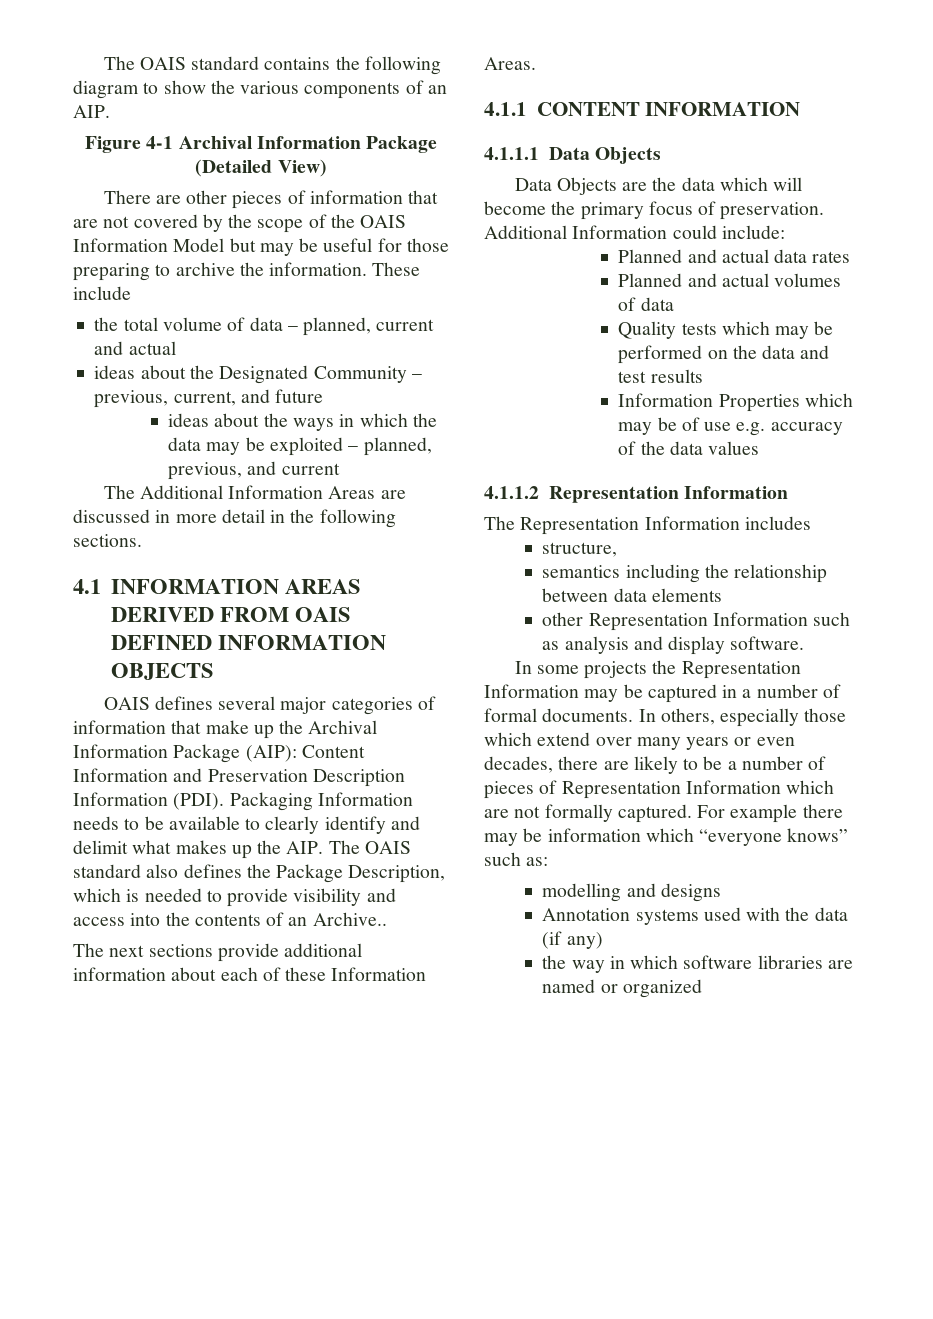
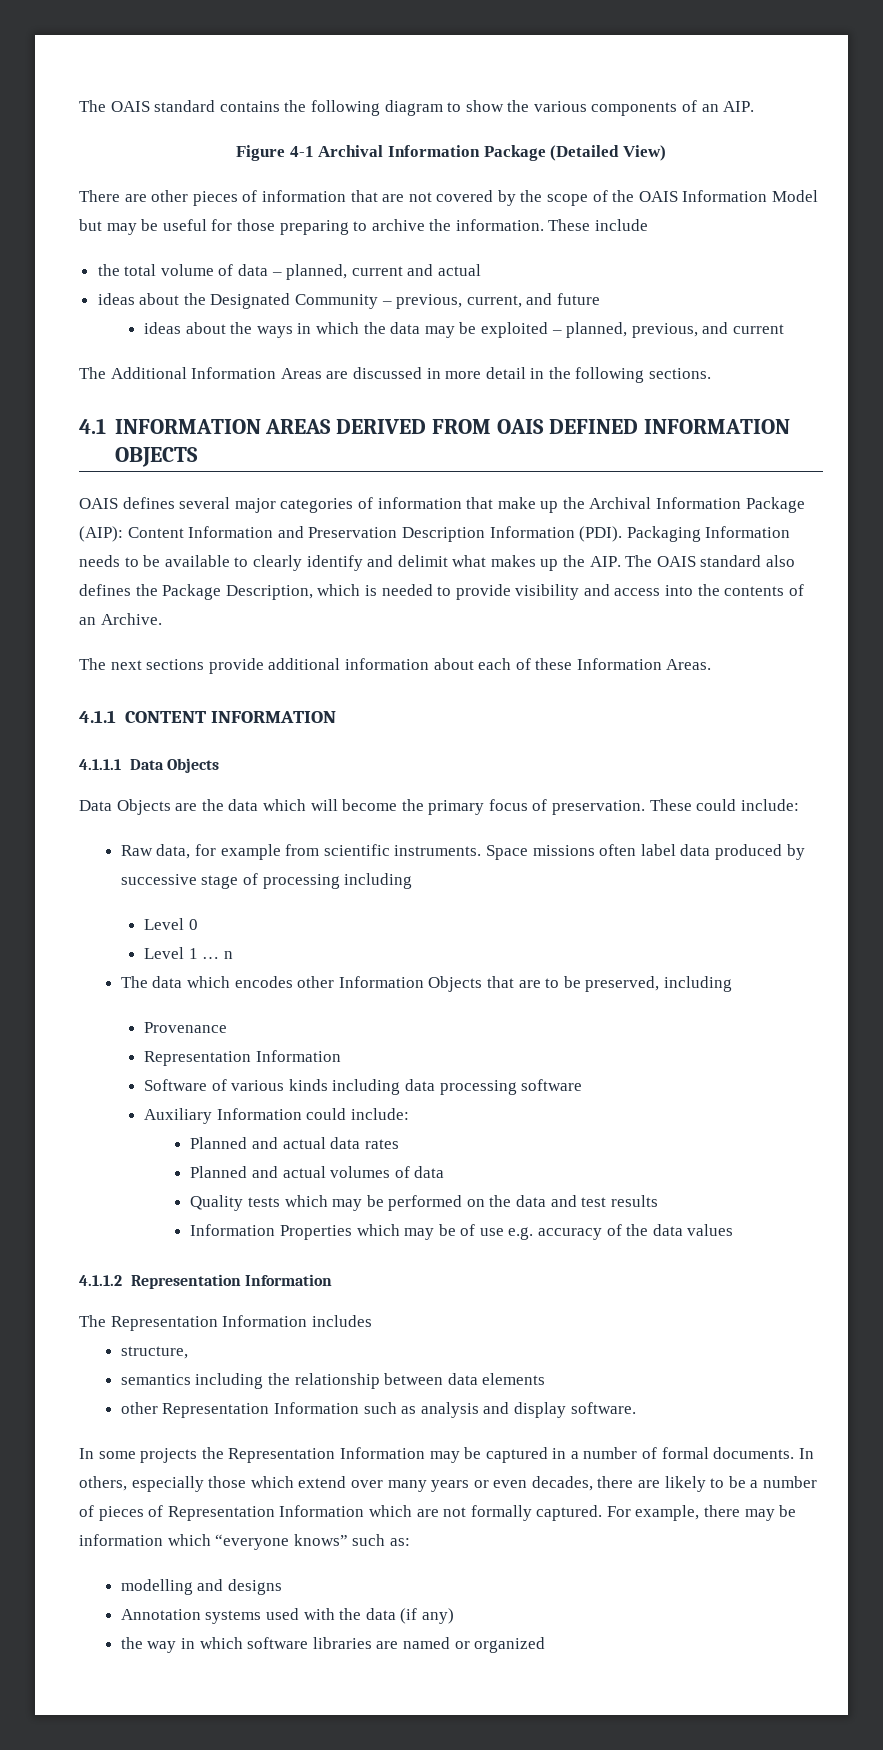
- Packaging Information needs to be available to clearly identify and delimit what makes up the AIP. The OAIS standard also defines the Package Description, which is needed to provide visibility and access into the contents of an Archive..
+ Packaging Information needs to be available to clearly identify and delimit what makes up the AIP. The OAIS standard also defines the Package Description, which is needed to provide visibility and access into the contents of an Archive.
- Additional Information could include:
+ These could include:
+ Raw data, for example from scientific instruments. Space missions often label data produced by successive stage of processing including
+ Level 0
+ Level 1 … n
+ The data which encodes other Information Objects that are to be preserved, including
+ Provenance
+ Representation Information
+ Software of various kinds including data processing software
+ Auxiliary Information could include:
- For example there may be information which “everyone knows” such as:
+ For example, there may be information which “everyone knows” such as:

